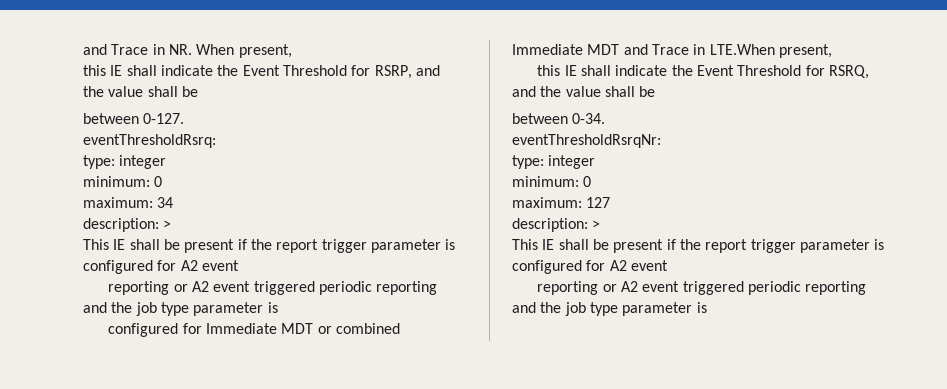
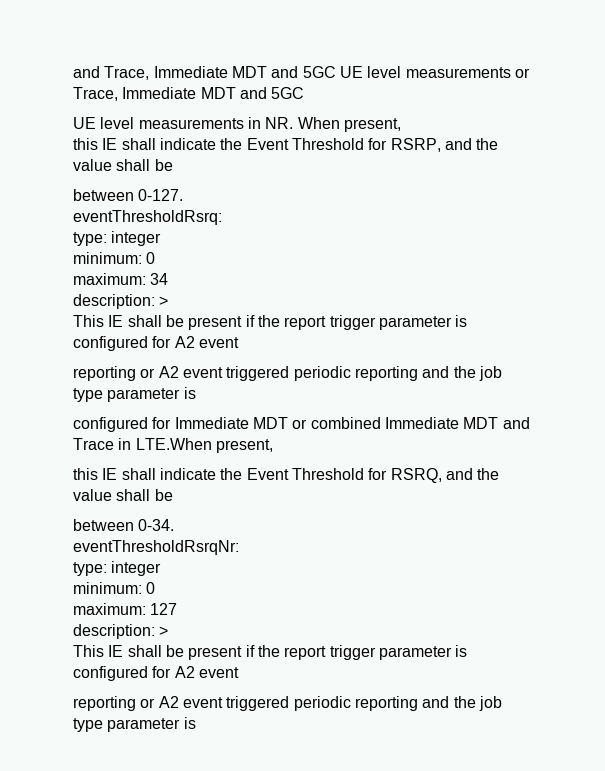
- and Trace in NR. When present,
+ and Trace, Immediate MDT and 5GC UE level measurements or Trace, Immediate MDT and 5GC
+ UE level measurements in NR. When present,

